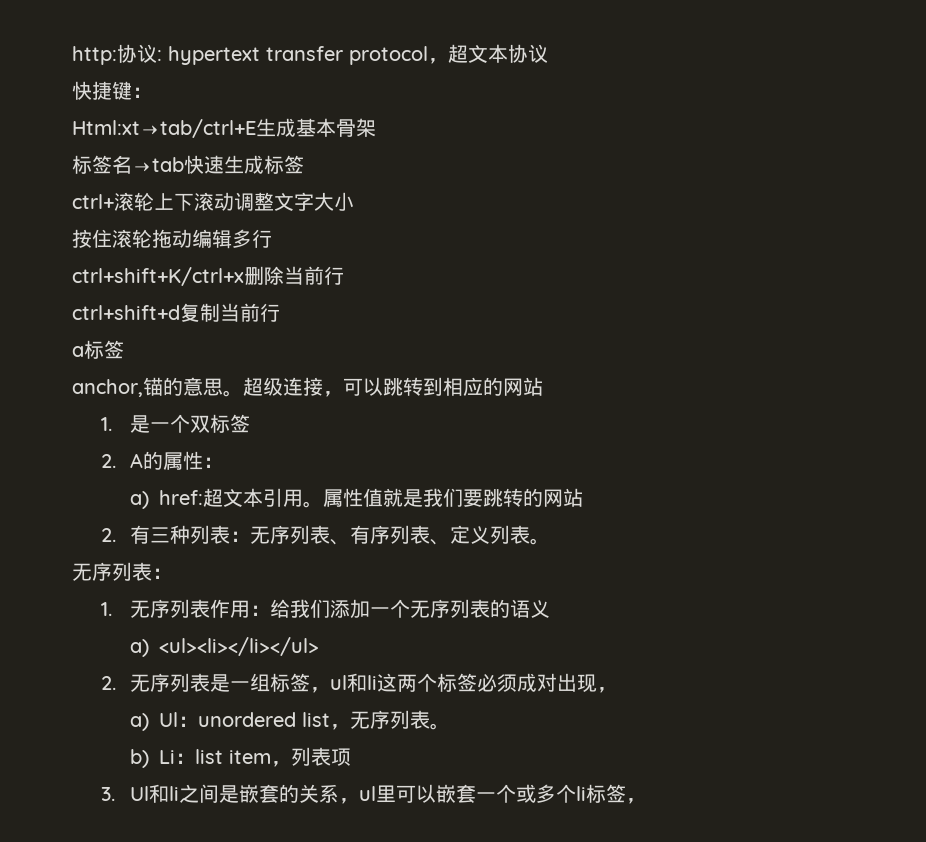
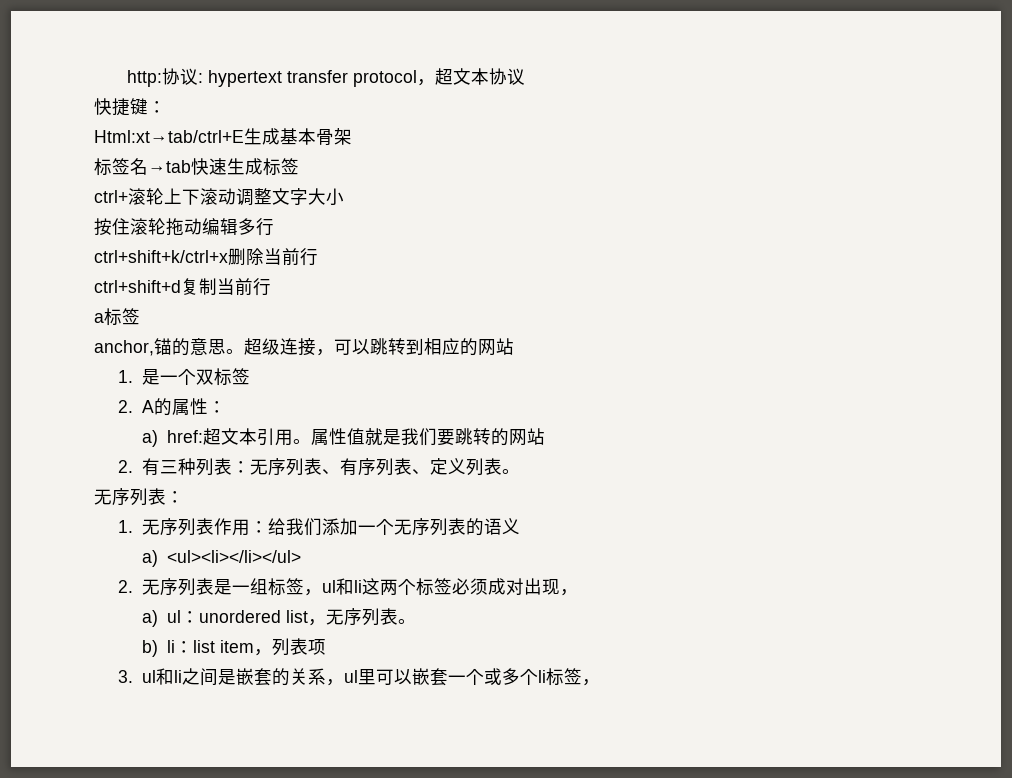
- ctrl+shift+K/ctrl+x删除当前行
+ ctrl+shift+k/ctrl+x删除当前行
- a) Ul：unordered list，无序列表。
+ a) ul：unordered list，无序列表。
- b) Li：list item，列表项
+ b) li：list item，列表项
- 3. Ul和li之间是嵌套的关系，ul里可以嵌套一个或多个li标签，
+ 3. ul和li之间是嵌套的关系，ul里可以嵌套一个或多个li标签，

